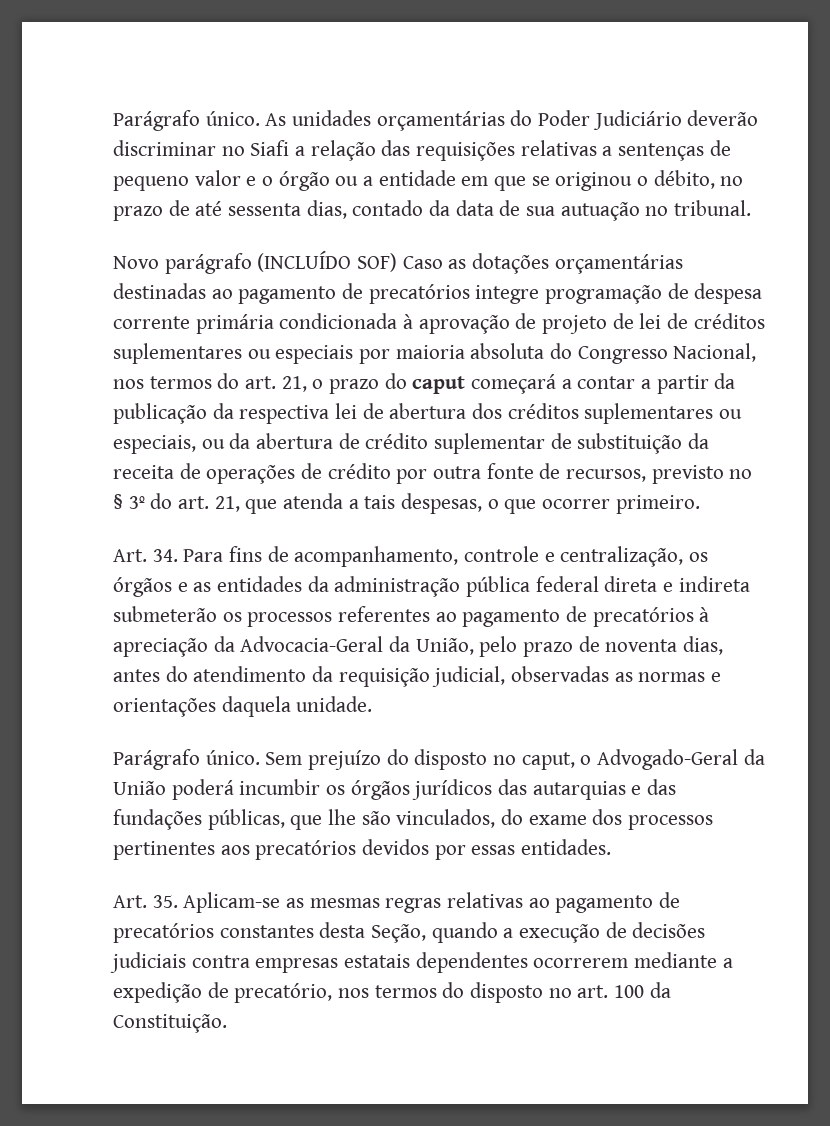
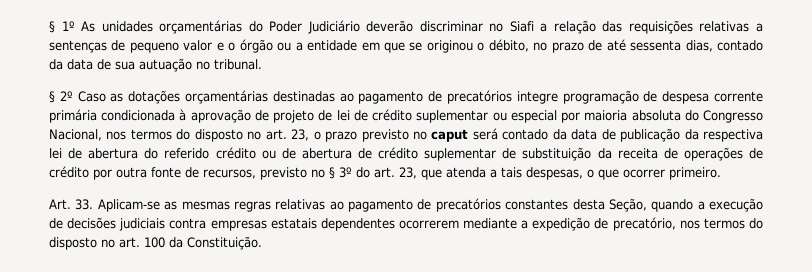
- Parágrafo único. As unidades orçamentárias do Poder Judiciário deverão discriminar no Siafi a relação das requisições relativas a sentenças de pequeno valor e o órgão ou a entidade em que se originou o débito, no prazo de até sessenta dias, contado da data de sua autuação no tribunal.
+ § 1º As unidades orçamentárias do Poder Judiciário deverão discriminar no Siafi a relação das requisições relativas a sentenças de pequeno valor e o órgão ou a entidade em que se originou o débito, no prazo de até sessenta dias, contado da data de sua autuação no tribunal.
- Novo parágrafo (INCLUÍDO SOF) Caso as dotações orçamentárias destinadas ao pagamento de precatórios integre programação de despesa corrente primária condicionada à aprovação de projeto de lei de créditos suplementares ou especiais por maioria absoluta do Congresso Nacional, nos termos do art. 21, o prazo do caput começará a contar a partir da publicação da respectiva lei de abertura dos créditos suplementares ou especiais, ou da abertura de crédito suplementar de substituição da receita de operações de crédito por outra fonte de recursos, previsto no § 3º do art. 21, que atenda a tais despesas, o que ocorrer primeiro.
+ § 2º Caso as dotações orçamentárias destinadas ao pagamento de precatórios integre programação de despesa corrente primária condicionada à aprovação de projeto de lei de crédito suplementar ou especial por maioria absoluta do Congresso Nacional, nos termos do disposto no art. 23, o prazo previsto no caput será contado da data de publicação da respectiva lei de abertura do referido crédito ou de abertura de crédito suplementar de substituição da receita de operações de crédito por outra fonte de recursos, previsto no § 3º do art. 23, que atenda a tais despesas, o que ocorrer primeiro.
- Art. 34. Para fins de acompanhamento, controle e centralização, os órgãos e as entidades da administração pública federal direta e indireta submeterão os processos referentes ao pagamento de precatórios à apreciação da Advocacia-Geral da União, pelo prazo de noventa dias, antes do atendimento da requisição judicial, observadas as normas e orientações daquela unidade.
- Parágrafo único. Sem prejuízo do disposto no caput, o Advogado-Geral da União poderá incumbir os órgãos jurídicos das autarquias e das fundações públicas, que lhe são vinculados, do exame dos processos pertinentes aos precatórios devidos por essas entidades.
- Art. 35. Aplicam-se as mesmas regras relativas ao pagamento de precatórios constantes desta Seção, quando a execução de decisões judiciais contra empresas estatais dependentes ocorrerem mediante a expedição de precatório, nos termos do disposto no art. 100 da Constituição.
+ Art. 33. Aplicam-se as mesmas regras relativas ao pagamento de precatórios constantes desta Seção, quando a execução de decisões judiciais contra empresas estatais dependentes ocorrerem mediante a expedição de precatório, nos termos do disposto no art. 100 da Constituição.

